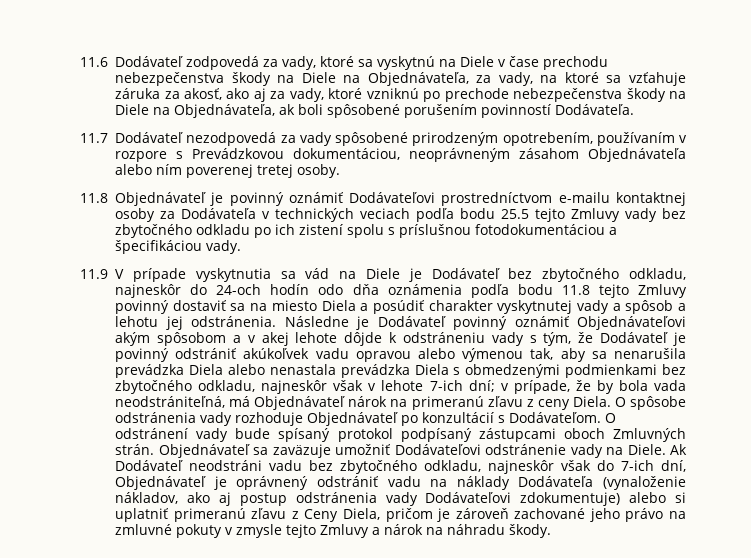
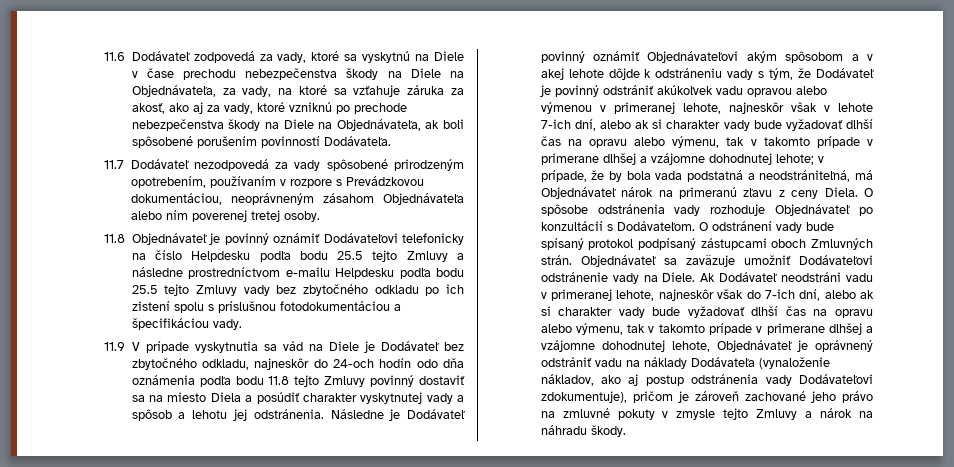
- 11.8 Objednávateľ je povinný oznámiť Dodávateľovi prostredníctvom e-mailu kontaktnej osoby za Dodávateľa v technických veciach podľa bodu 25.5 tejto Zmluvy vady bez zbytočného odkladu po ich zistení spolu s príslušnou fotodokumentáciou a špecifikáciou vady.
+ 11.8 Objednávateľ je povinný oznámiť Dodávateľovi telefonicky na číslo Helpdesku podľa bodu 25.5 tejto Zmluvy a následne prostredníctvom e-mailu Helpdesku podľa bodu 25.5 tejto Zmluvy vady bez zbytočného odkladu po ich zistení spolu s príslušnou fotodokumentáciou a špecifikáciou vady.
- Následne je Dodávateľ povinný oznámiť Objednávateľovi akým spôsobom a v akej lehote dôjde k odstráneniu vady s tým, že Dodávateľ je povinný odstrániť akúkoľvek vadu opravou alebo výmenou tak, aby sa nenarušila prevádzka Diela alebo nenastala prevádzka Diela s obmedzenými podmienkami bez zbytočného odkladu, najneskôr však v lehote 7-ich dní; v prípade, že by bola vada neodstrániteľná, má Objednávateľ nárok na primeranú zľavu z ceny Diela.
+ Následne je Dodávateľ povinný oznámiť Objednávateľovi akým spôsobom a v akej lehote dôjde k odstráneniu vady s tým, že Dodávateľ je povinný odstrániť akúkoľvek vadu opravou alebo výmenou v primeranej lehote, najneskôr však v lehote 7-ich dní, alebo ak si charakter vady bude vyžadovať dlhší čas na opravu alebo výmenu, tak v takomto prípade v primerane dlhšej a vzájomne dohodnutej lehote; v prípade, že by bola vada podstatná a neodstrániteľná, má Objednávateľ nárok na primeranú zľavu z ceny Diela.
- Ak Dodávateľ neodstráni vadu bez zbytočného odkladu, najneskôr však do 7-ich dní, Objednávateľ je oprávnený odstrániť vadu na náklady Dodávateľa (vynaloženie nákladov, ako aj postup odstránenia vady Dodávateľovi zdokumentuje) alebo si uplatniť primeranú zľavu z Ceny Diela, pričom je zároveň zachované jeho právo na zmluvné pokuty v zmysle tejto Zmluvy a nárok na náhradu škody.
+ Ak Dodávateľ neodstráni vadu v primeranej lehote, najneskôr však do 7-ich dní, alebo ak si charakter vady bude vyžadovať dlhší čas na opravu alebo výmenu, tak v takomto prípade v primerane dlhšej a vzájomne dohodnutej lehote, Objednávateľ je oprávnený odstrániť vadu na náklady Dodávateľa (vynaloženie nákladov, ako aj postup odstránenia vady Dodávateľovi zdokumentuje), pričom je zároveň zachované jeho právo na zmluvné pokuty v zmysle tejto Zmluvy a nárok na náhradu škody.

